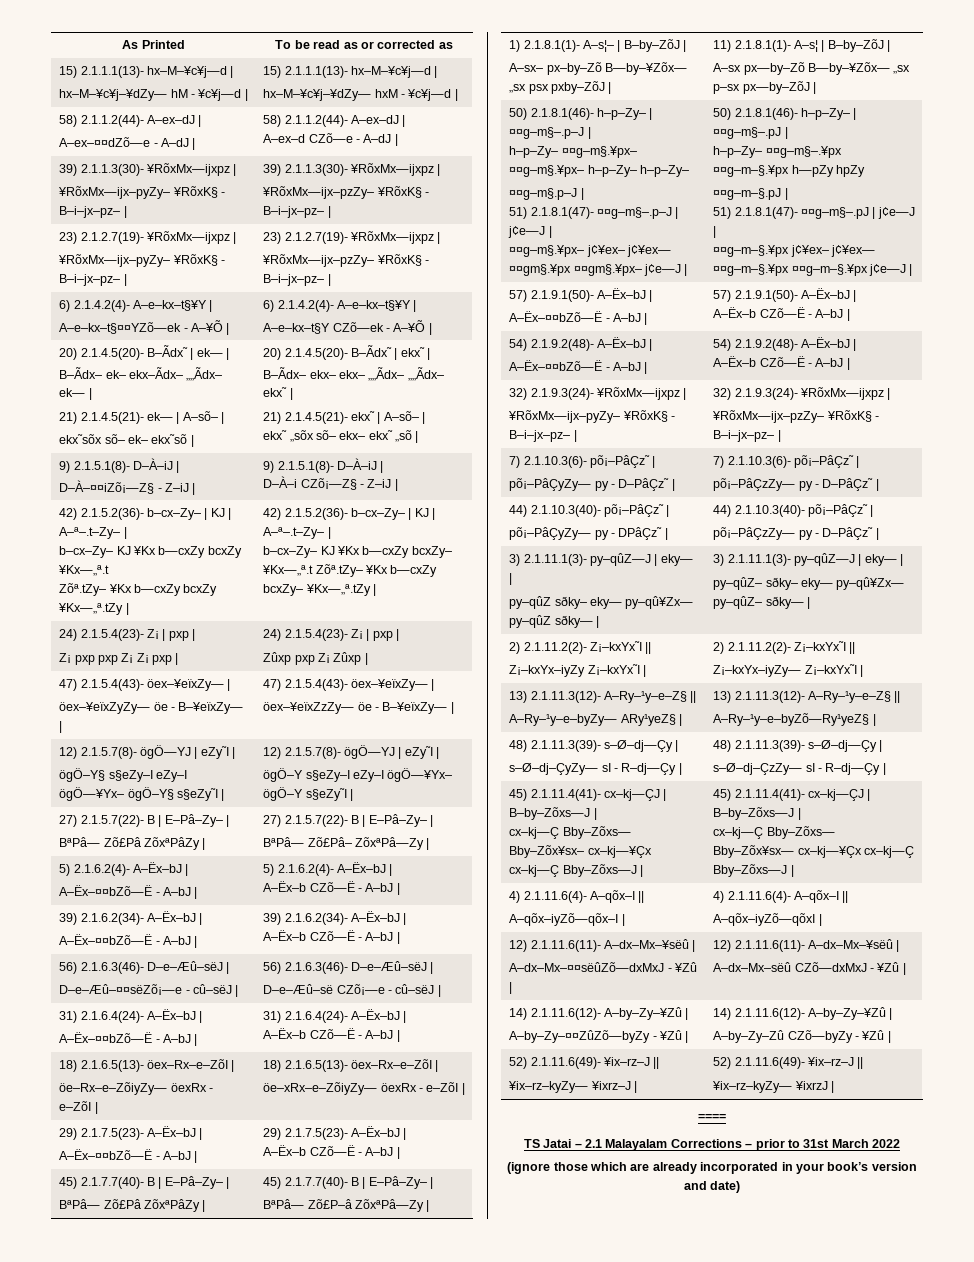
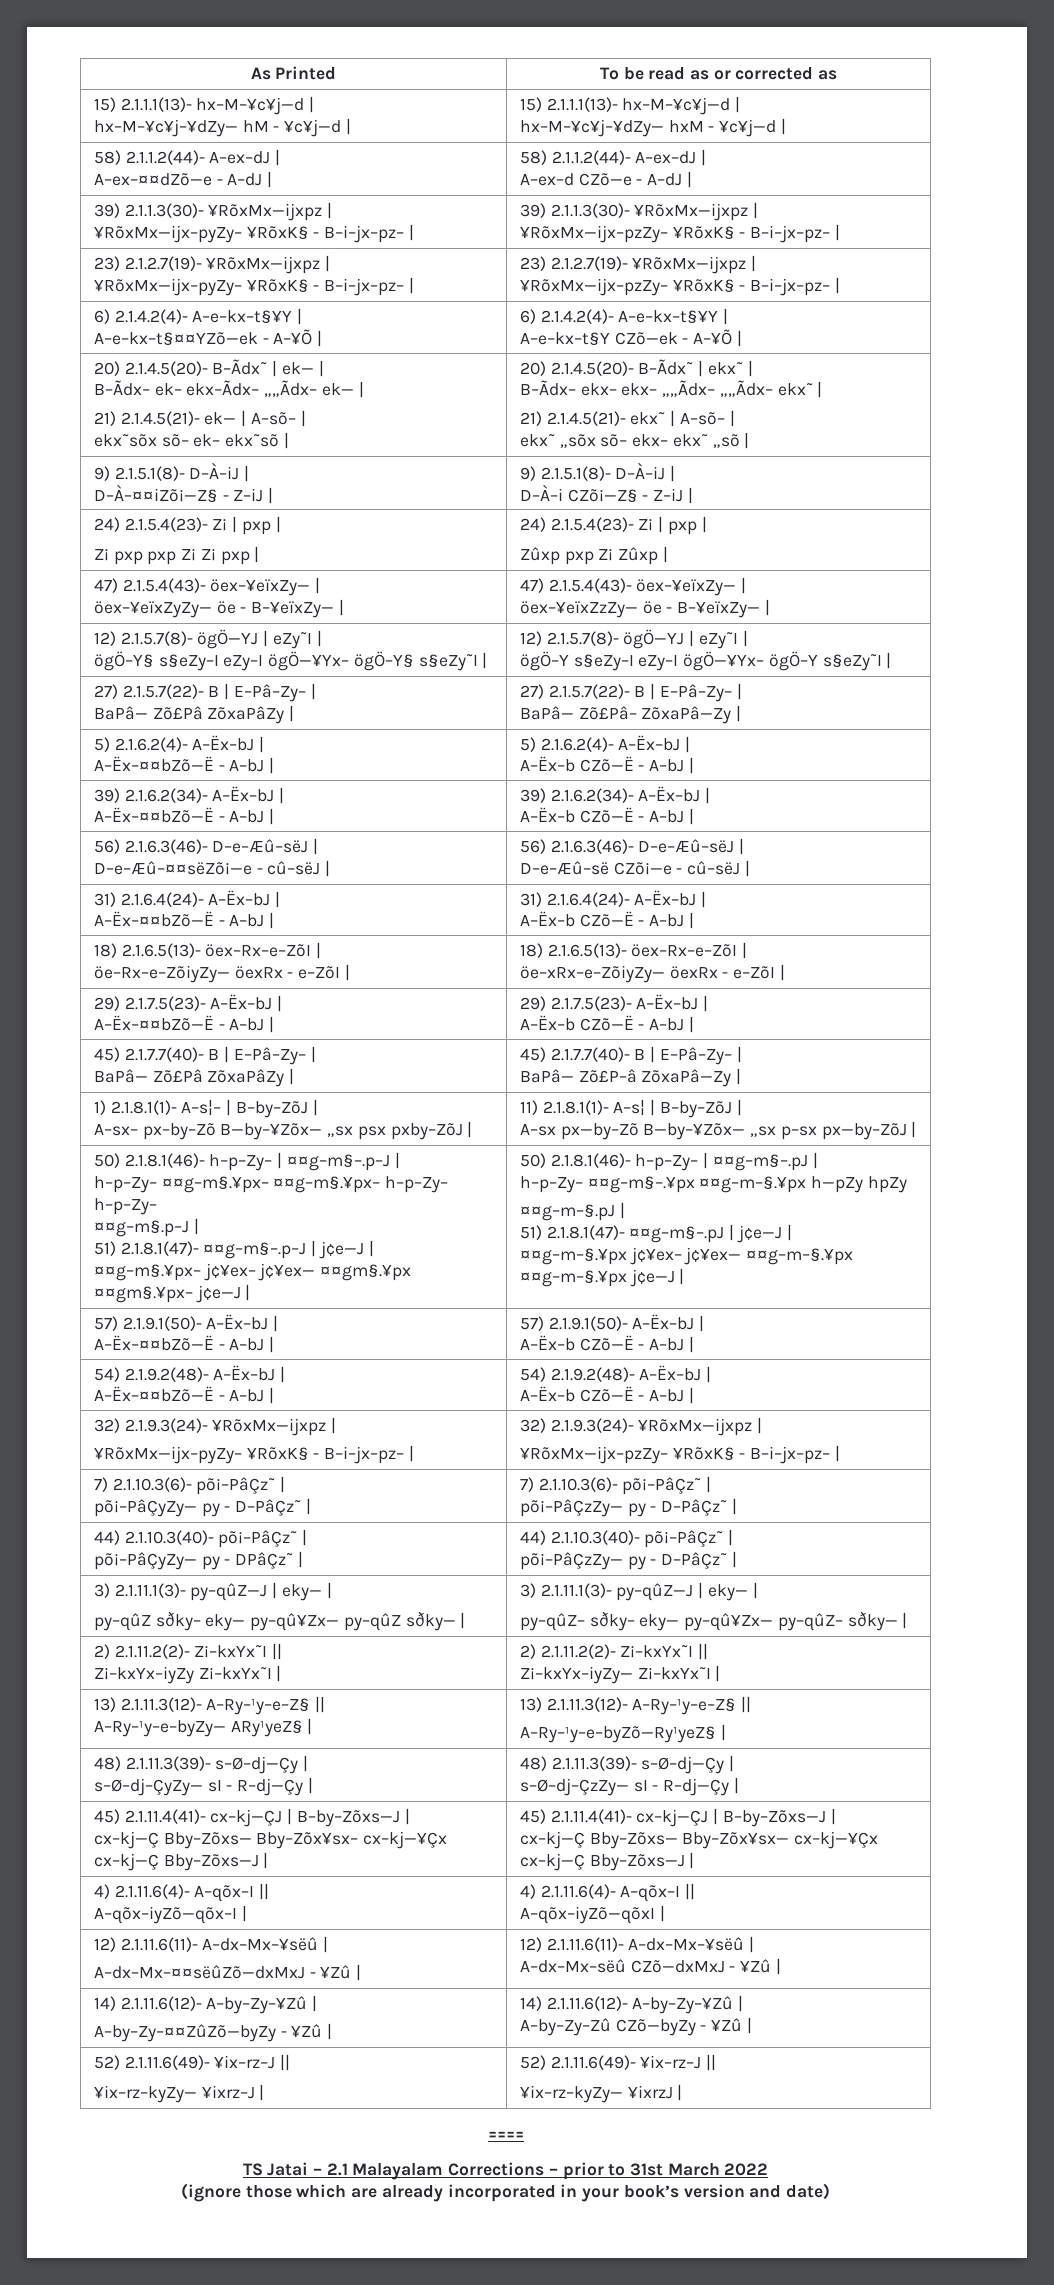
  20) 2.1.4.5(20)- B–Ãdx˜ | ek— |
  B–Ãdx– ek– ekx–Ãdx– „„Ãdx– ek— |
  21) 2.1.4.5(21)- ek— | A–sõ– |
  ekx˜sõx sõ– ek– ekx˜sõ | | 20) 2.1.4.5(20)- B–Ãdx˜ | ekx˜ |
  B–Ãdx– ekx– ekx– „„Ãdx– „„Ãdx– ekx˜ |
  21) 2.1.4.5(21)- ekx˜ | A–sõ– |
  ekx˜ „sõx sõ– ekx– ekx˜ „sõ |
  9) 2.1.5.1(8)- D–À–iJ |
  D–À–¤¤iZõ¡—Z§ - Z–iJ | | 9) 2.1.5.1(8)- D–À–iJ |
  D–À–i CZõ¡—Z§ - Z–iJ |
- 42) 2.1.5.2(36)- b–cx–Zy– | KJ | A–ª–.t–Zy– |
- b–cx–Zy– KJ ¥Kx b—cxZy bcxZy ¥Kx—„ª.t
- Zõª.tZy– ¥Kx b—cxZy bcxZy ¥Kx—„ª.tZy | | 42) 2.1.5.2(36)- b–cx–Zy– | KJ | A–ª–.t–Zy– |
- b–cx–Zy– KJ ¥Kx b—cxZy bcxZy– ¥Kx—„ª.t Zõª.tZy– ¥Kx b—cxZy bcxZy– ¥Kx—„ª.tZy |

